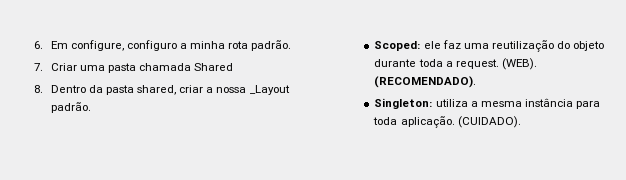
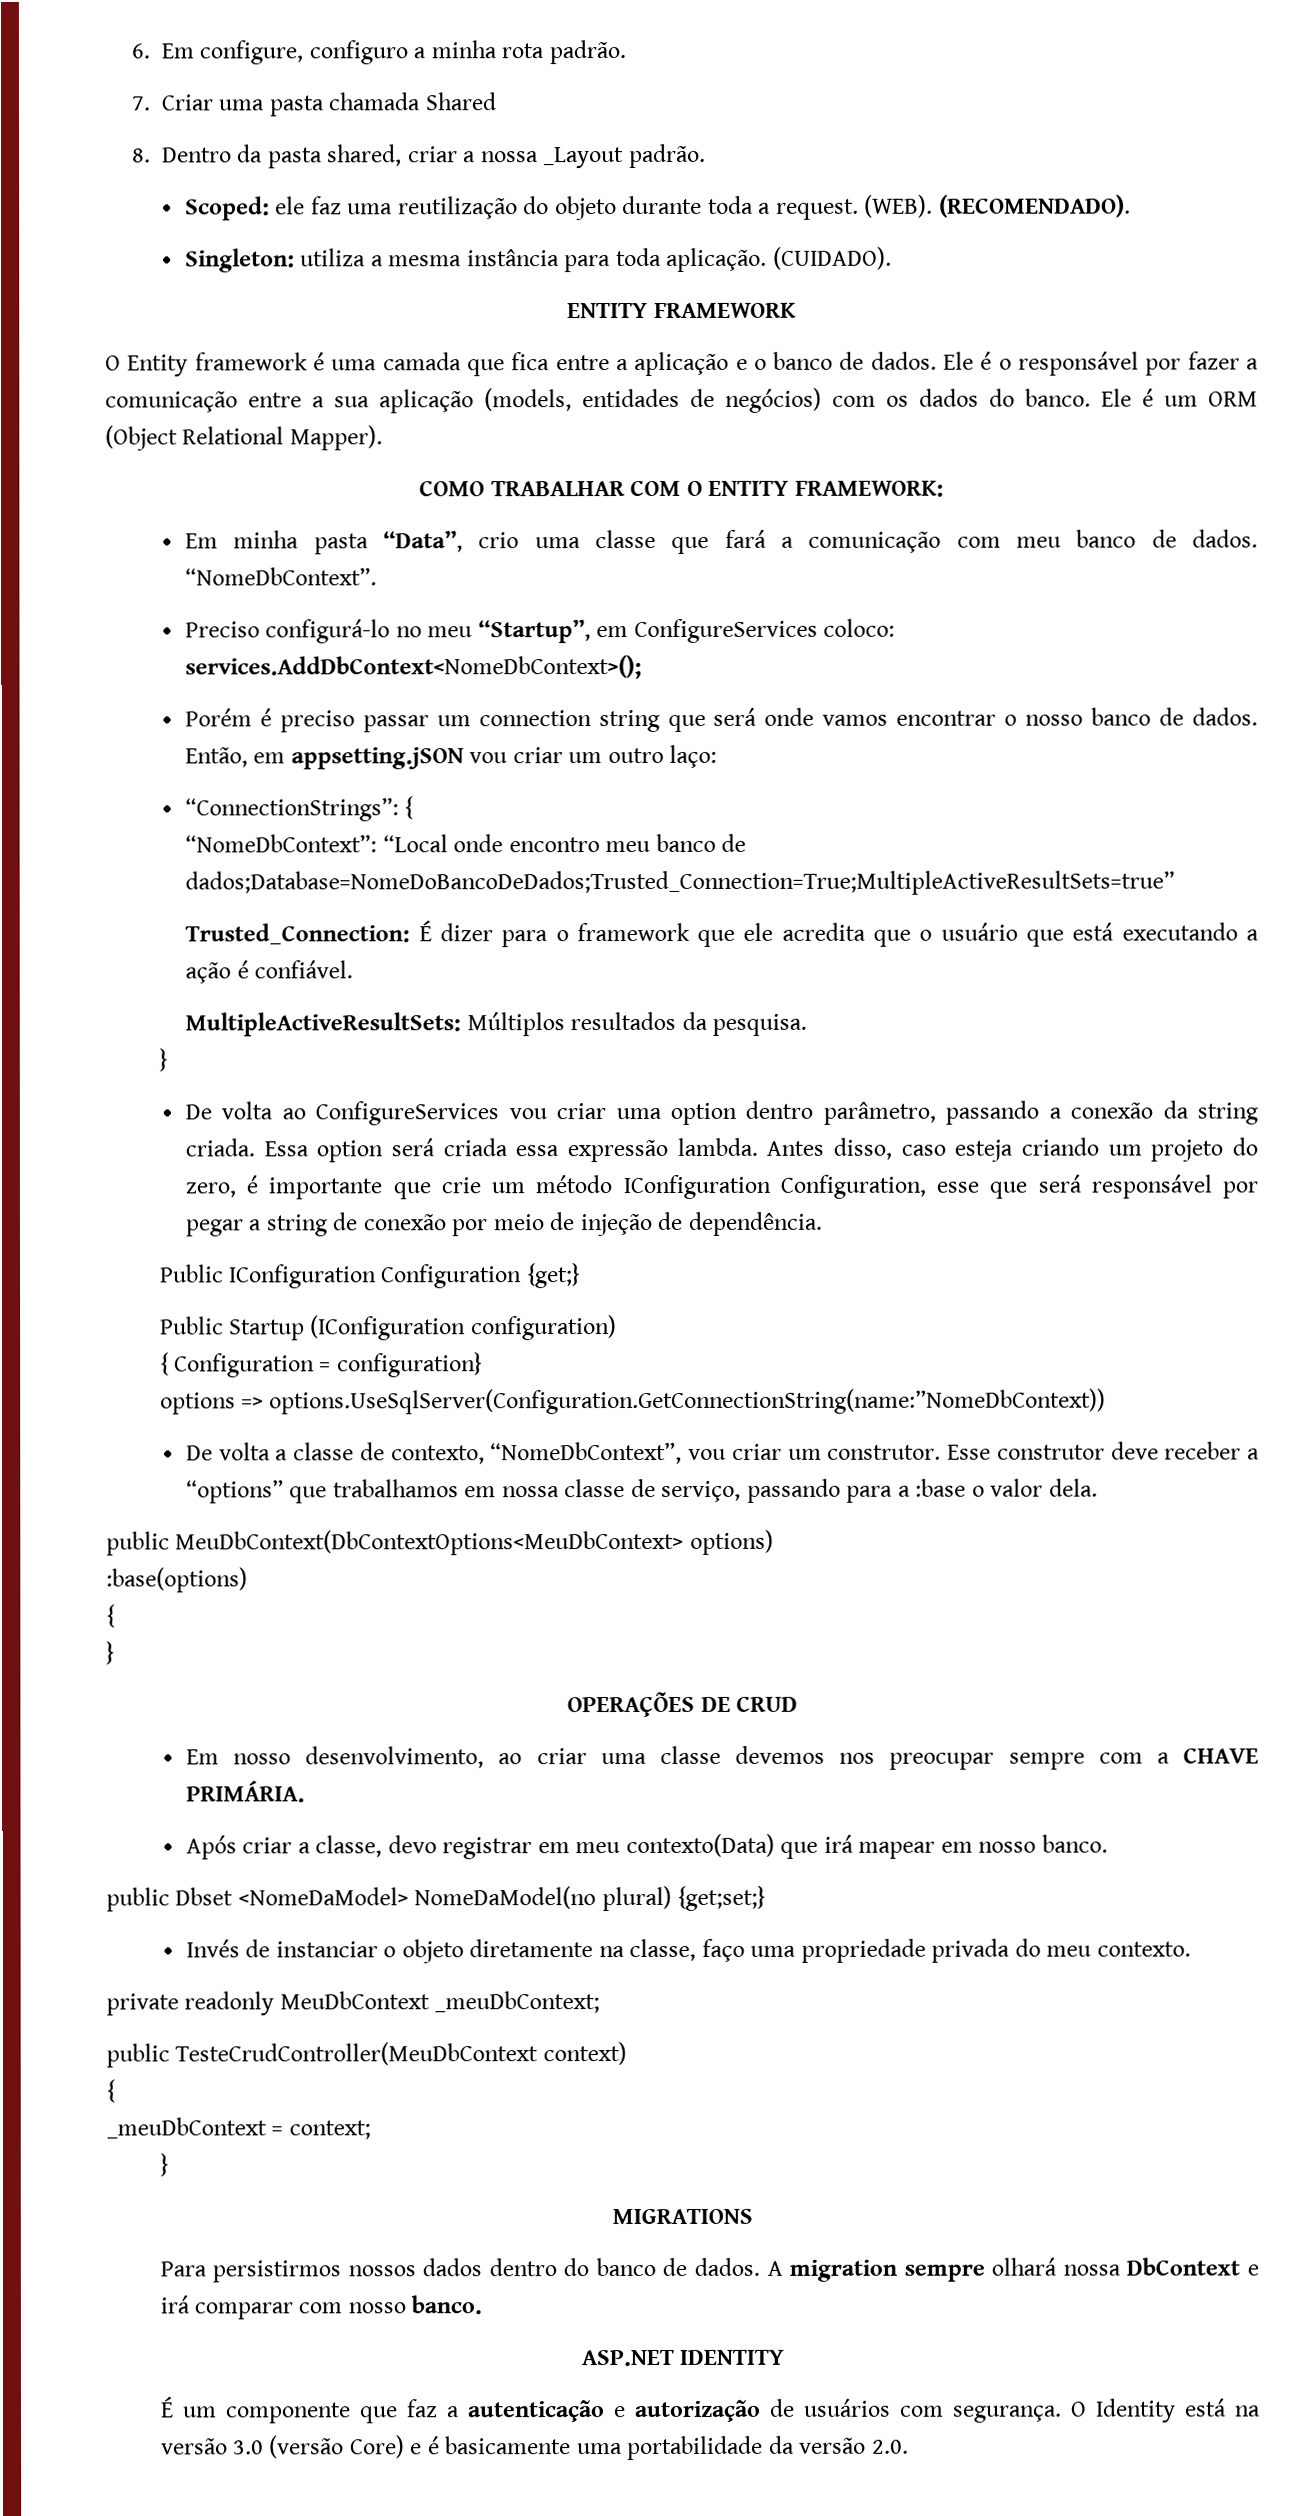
+ ENTITY FRAMEWORK
+ O Entity framework é uma camada que fica entre a aplicação e o banco de dados. Ele é o responsável por fazer a comunicação entre a sua aplicação (models, entidades de negócios) com os dados do banco. Ele é um ORM (Object Relational Mapper).
+ COMO TRABALHAR COM O ENTITY FRAMEWORK:
+ Em minha pasta “Data”, crio uma classe que fará a comunicação com meu banco de dados. “NomeDbContext”.
+ Preciso configurá-lo no meu “Startup”, em ConfigureServices coloco: services.AddDbContext<NomeDbContext>();
+ Porém é preciso passar um connection string que será onde vamos encontrar o nosso banco de dados. Então, em appsetting.jSON vou criar um outro laço:
+ “ConnectionStrings”: {
+ “NomeDbContext”: “Local onde encontro meu banco de dados;Database=NomeDoBancoDeDados;Trusted_Connection=True;MultipleActiveResultSets=true”
+ Trusted_Connection: É dizer para o framework que ele acredita que o usuário que está executando a ação é confiável.
+ MultipleActiveResultSets: Múltiplos resultados da pesquisa.
+ }
+ De volta ao ConfigureServices vou criar uma option dentro parâmetro, passando a conexão da string criada. Essa option será criada essa expressão lambda. Antes disso, caso esteja criando um projeto do zero, é importante que crie um método IConfiguration Configuration, esse que será responsável por pegar a string de conexão por meio de injeção de dependência.
+ Public IConfiguration Configuration {get;}
+ Public Startup (IConfiguration configuration)
+ { Configuration = configuration}
+ options => options.UseSqlServer(Configuration.GetConnectionString(name:”NomeDbContext))
+ De volta a classe de contexto, “NomeDbContext”, vou criar um construtor. Esse construtor deve receber a “options” que trabalhamos em nossa classe de serviço, passando para a :base o valor dela.
+ public MeuDbContext(DbContextOptions<MeuDbContext> options)
+ :base(options)
+ {
+ }
+ OPERAÇÕES DE CRUD
+ Em nosso desenvolvimento, ao criar uma classe devemos nos preocupar sempre com a CHAVE PRIMÁRIA.
+ Após criar a classe, devo registrar em meu contexto(Data) que irá mapear em nosso banco.
+ public Dbset <NomeDaModel> NomeDaModel(no plural) {get;set;}
+ Invés de instanciar o objeto diretamente na classe, faço uma propriedade privada do meu contexto.
+ private readonly MeuDbContext _meuDbContext;
+ public TesteCrudController(MeuDbContext context)
+ {
+ _meuDbContext = context;
+ }
+ MIGRATIONS
+ Para persistirmos nossos dados dentro do banco de dados. A migration sempre olhará nossa DbContext e irá comparar com nosso banco.
+ ASP.NET IDENTITY
+ É um componente que faz a autenticação e autorização de usuários com segurança. O Identity está na versão 3.0 (versão Core) e é basicamente uma portabilidade da versão 2.0.

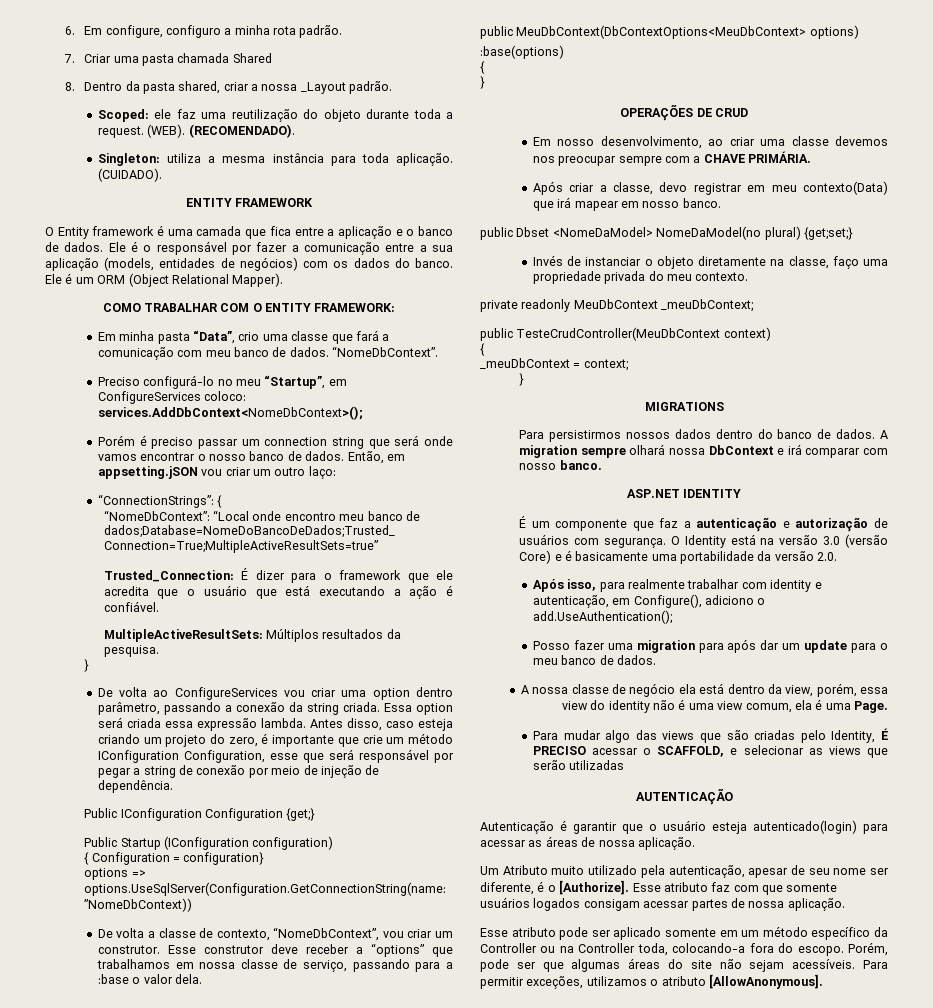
+ Após isso, para realmente trabalhar com identity e autenticação, em Configure(), adiciono o add.UseAuthentication();
+ Posso fazer uma migration para após dar um update para o meu banco de dados.
+ A nossa classe de negócio ela está dentro da view, porém, essa view do identity não é uma view comum, ela é uma Page.
+ Para mudar algo das views que são criadas pelo Identity, É PRECISO acessar o SCAFFOLD, e selecionar as views que serão utilizadas
+ AUTENTICAÇÃO
+ Autenticação é garantir que o usuário esteja autenticado(login) para acessar as áreas de nossa aplicação.
+ Um Atributo muito utilizado pela autenticação, apesar de seu nome ser diferente, é o [Authorize]. Esse atributo faz com que somente usuários logados consigam acessar partes de nossa aplicação.
+ Esse atributo pode ser aplicado somente em um método específico da Controller ou na Controller toda, colocando-a fora do escopo. Porém, pode ser que algumas áreas do site não sejam acessíveis. Para permitir exceções, utilizamos o atributo [AllowAnonymous].

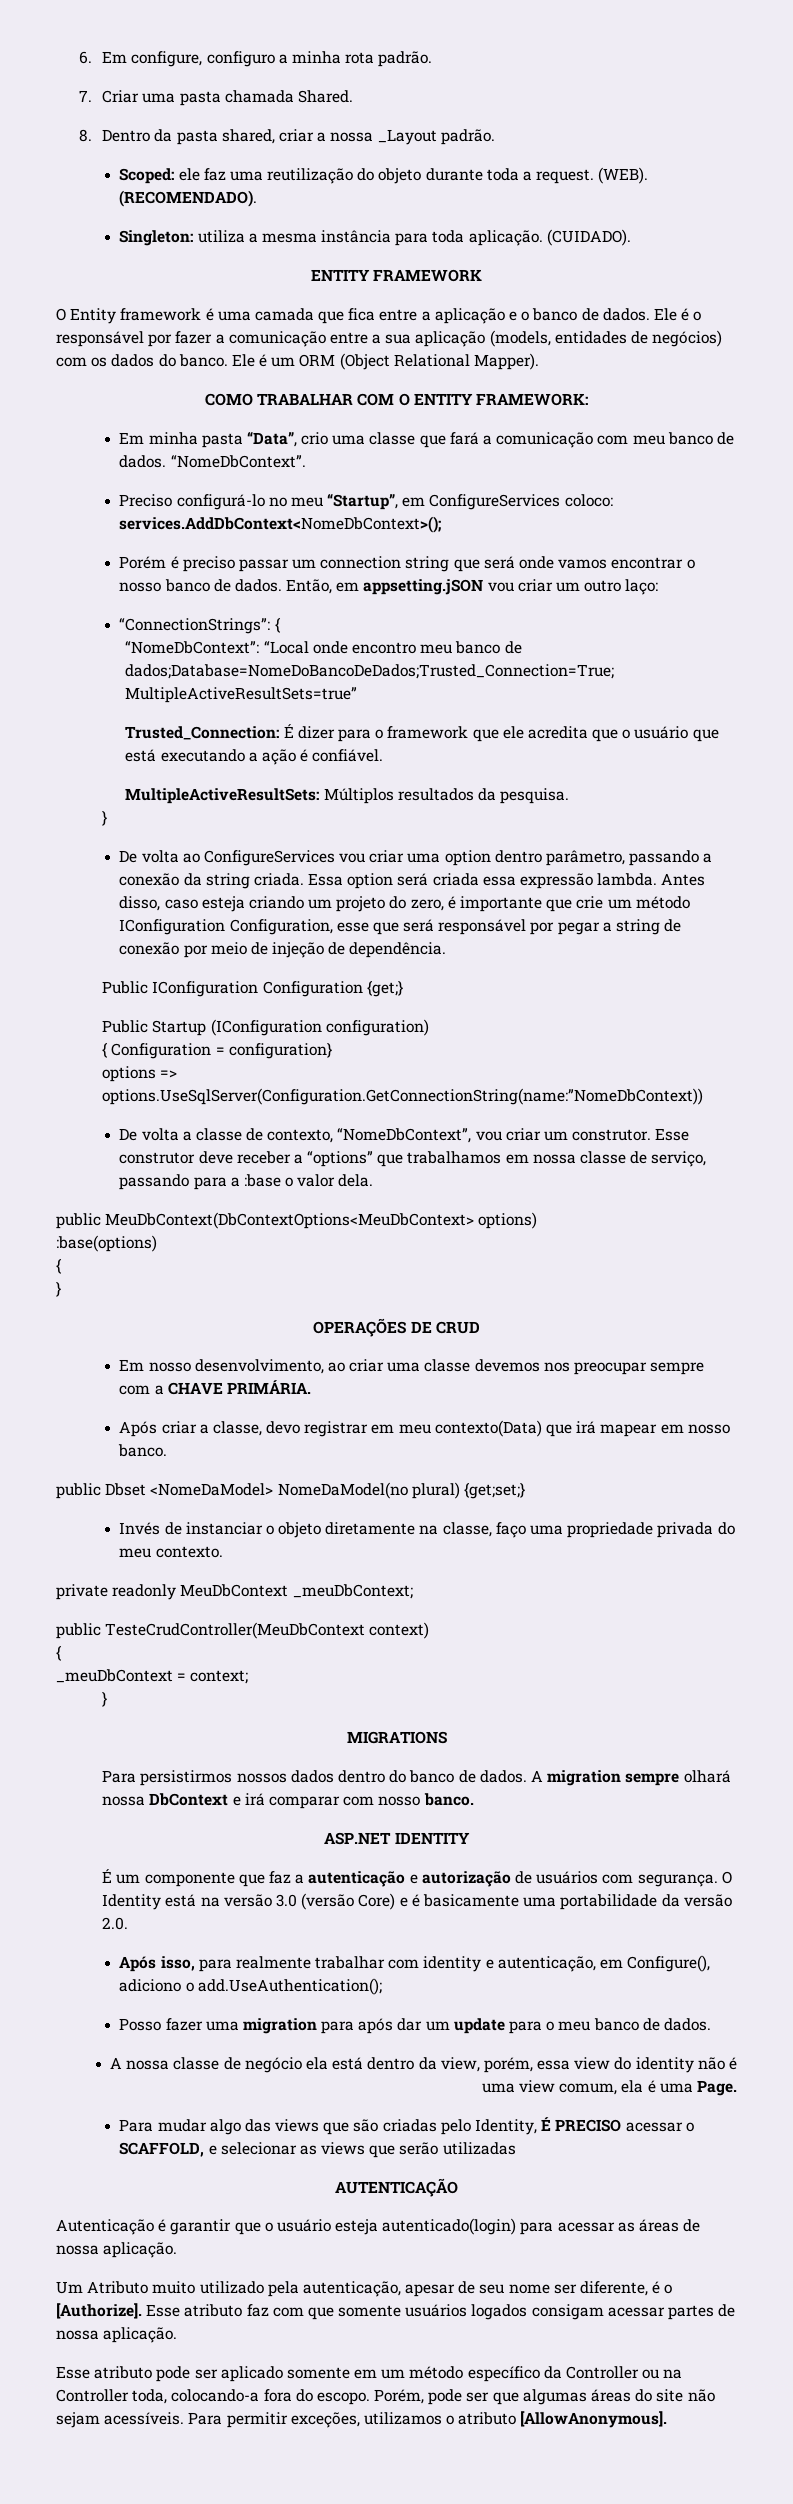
- 7. Criar uma pasta chamada Shared
+ 7. Criar uma pasta chamada Shared.

